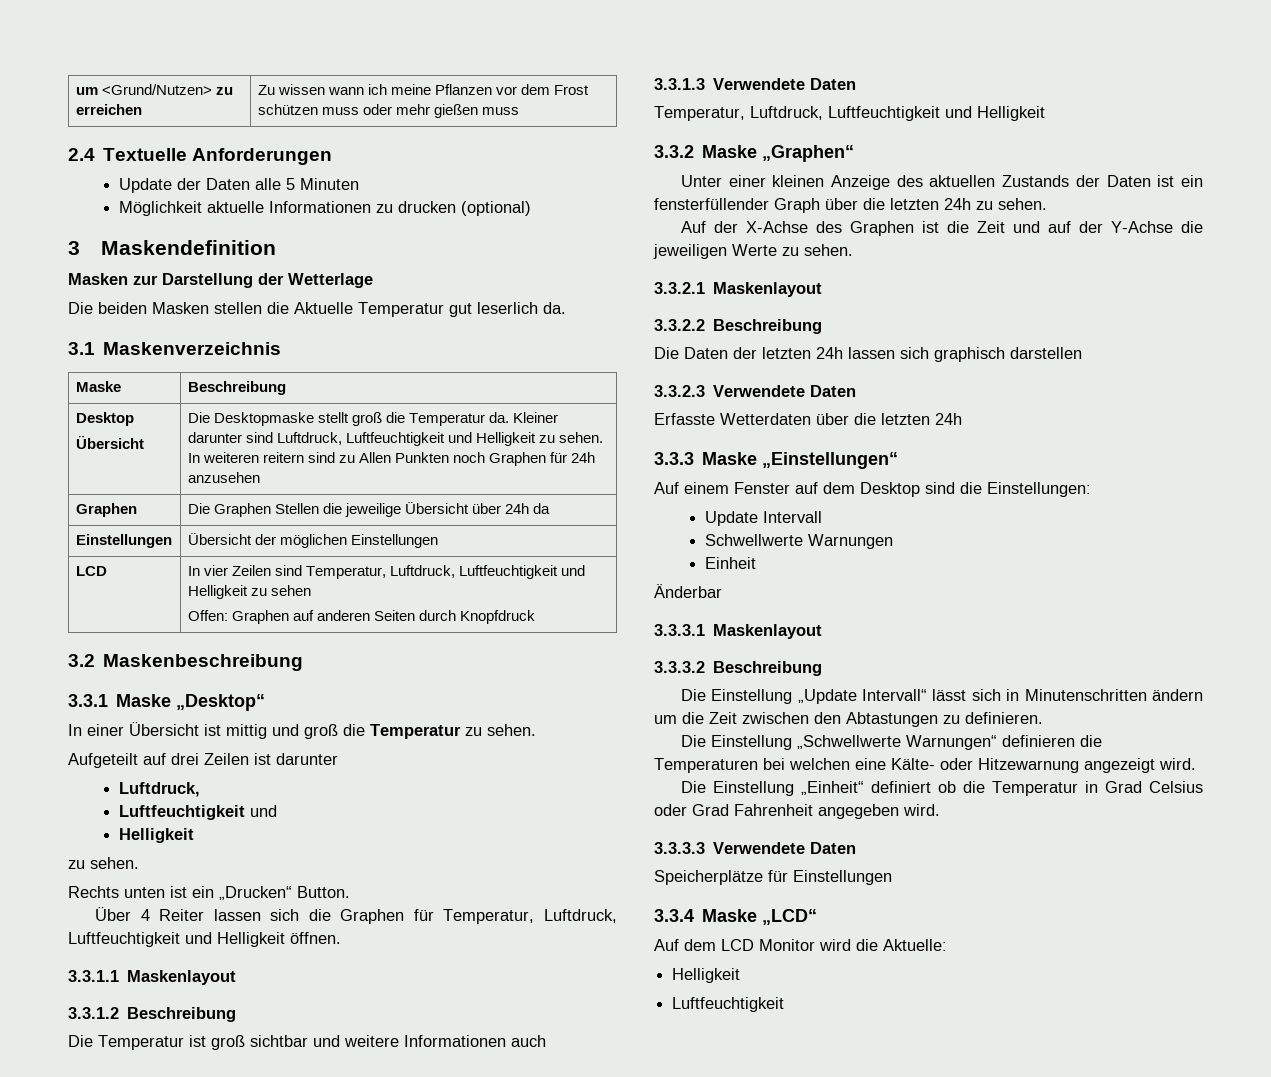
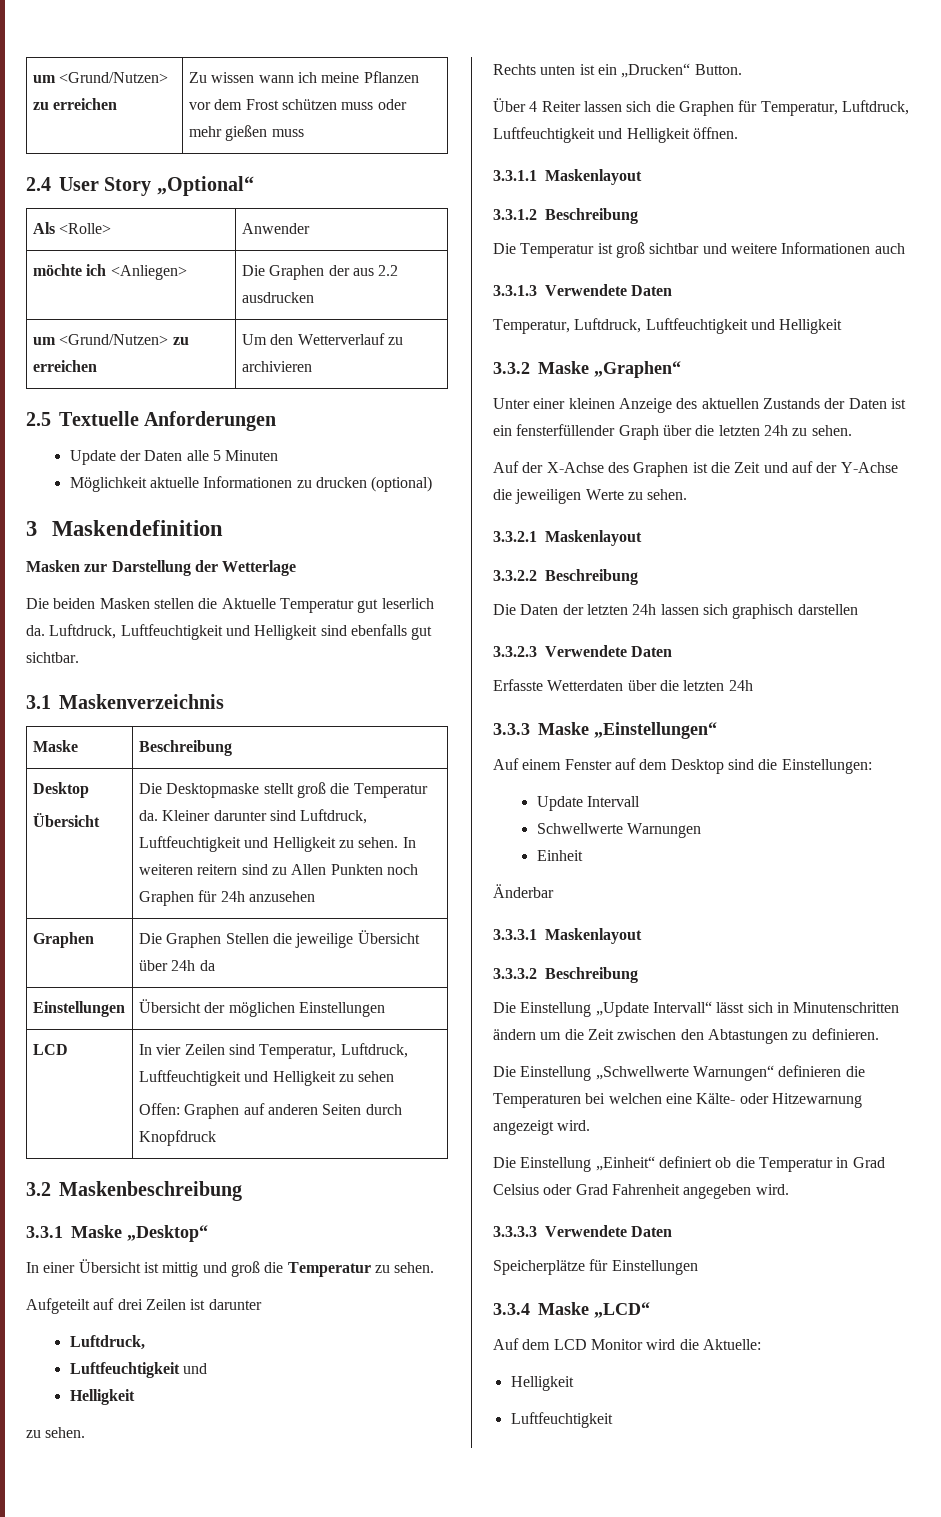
- 2.4 Textuelle Anforderungen
+ 2.4 User Story „Optional“
+ Als <Rolle> | Anwender
+ möchte ich <Anliegen> | Die Graphen der aus 2.2 ausdrucken
+ um <Grund/Nutzen> zu erreichen | Um den Wetterverlauf zu archivieren
+ 2.5 Textuelle Anforderungen
+ Luftdruck, Luftfeuchtigkeit und Helligkeit sind ebenfalls gut sichtbar.

